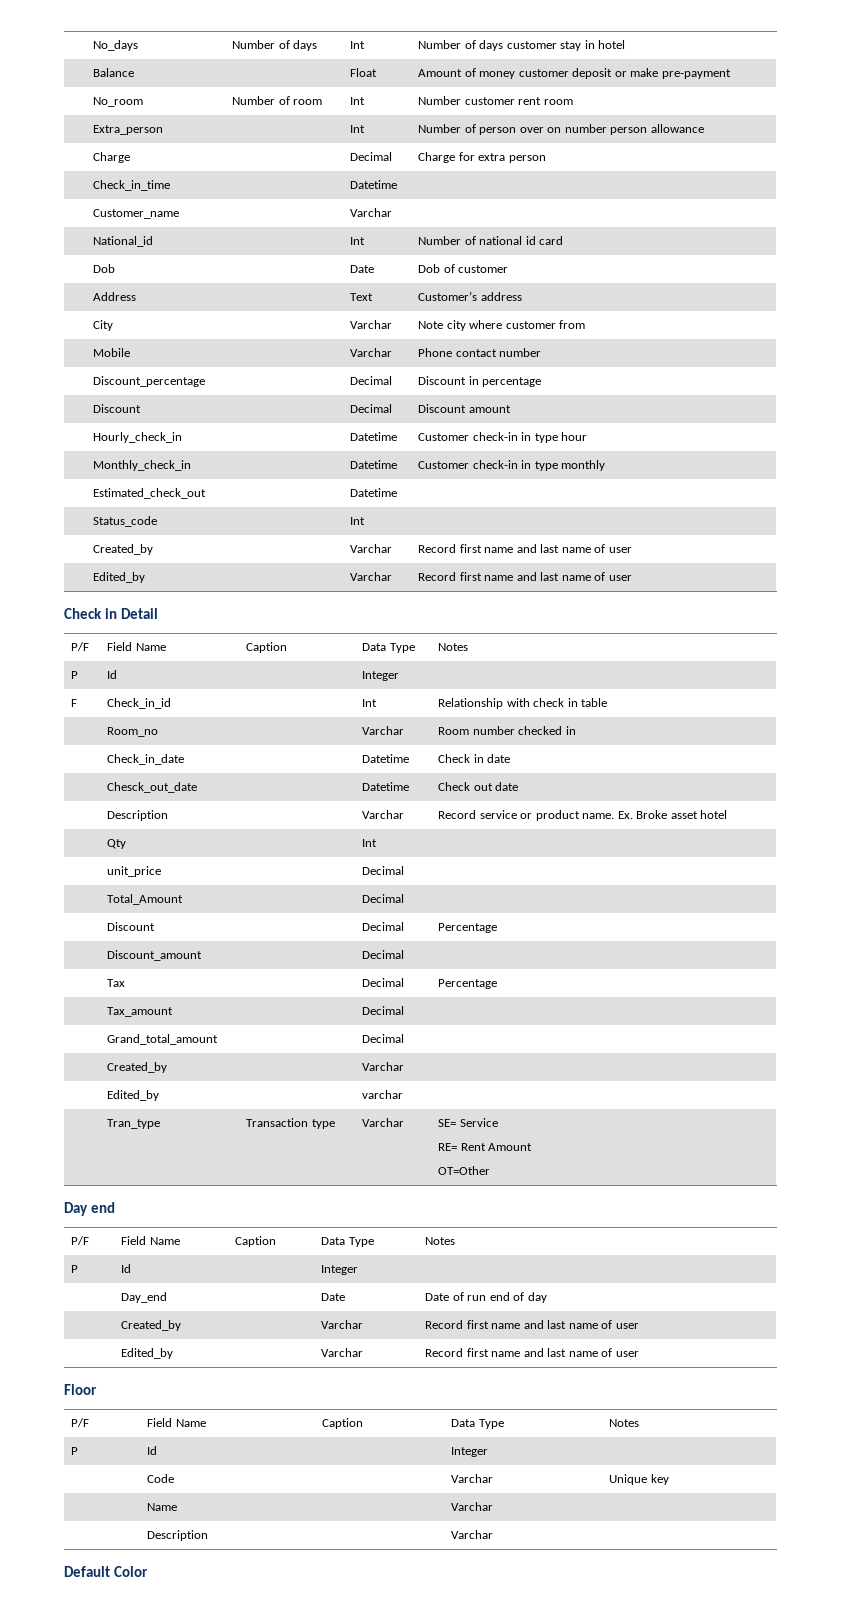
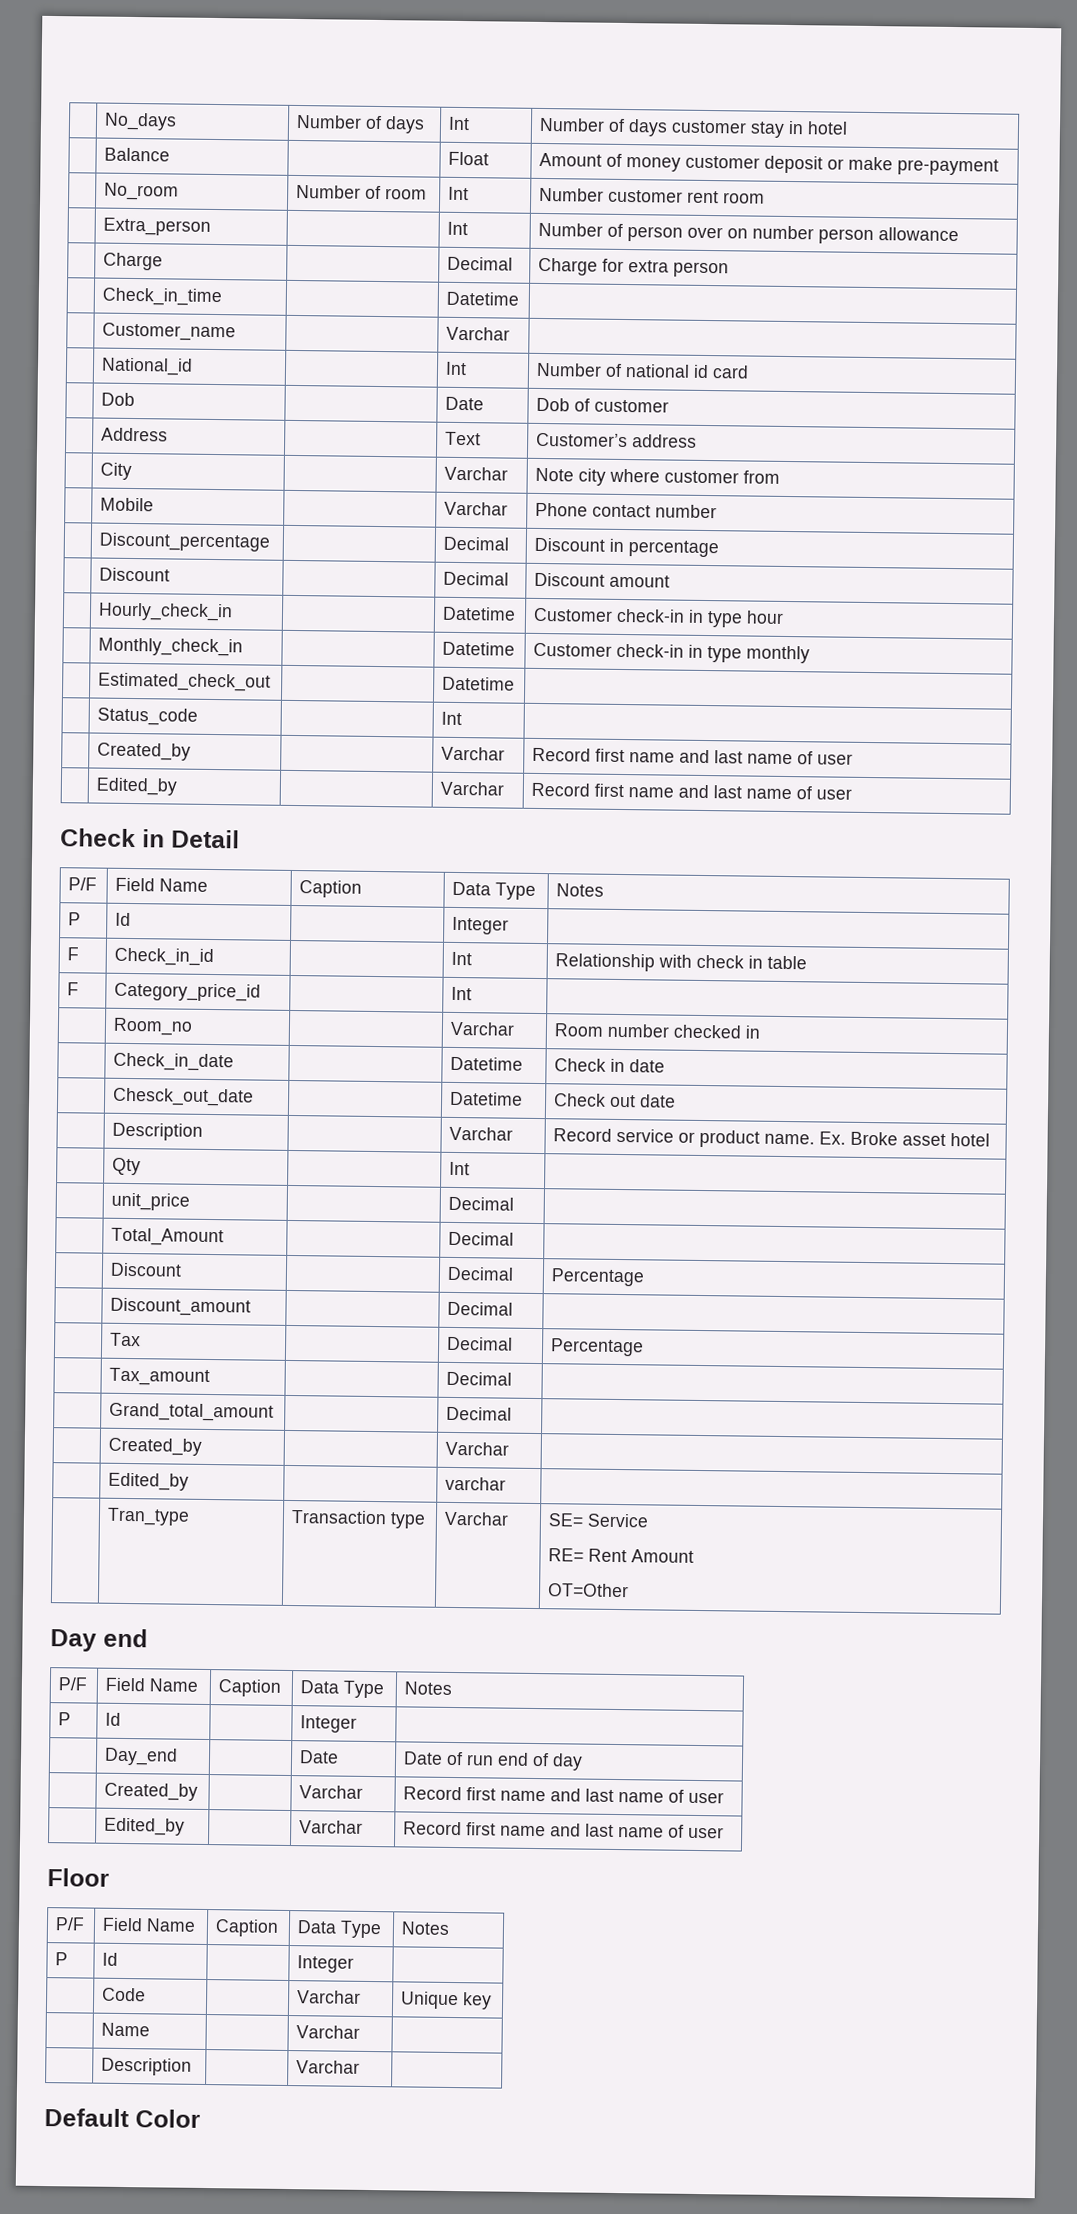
+ F | Category_price_id | | Int |

